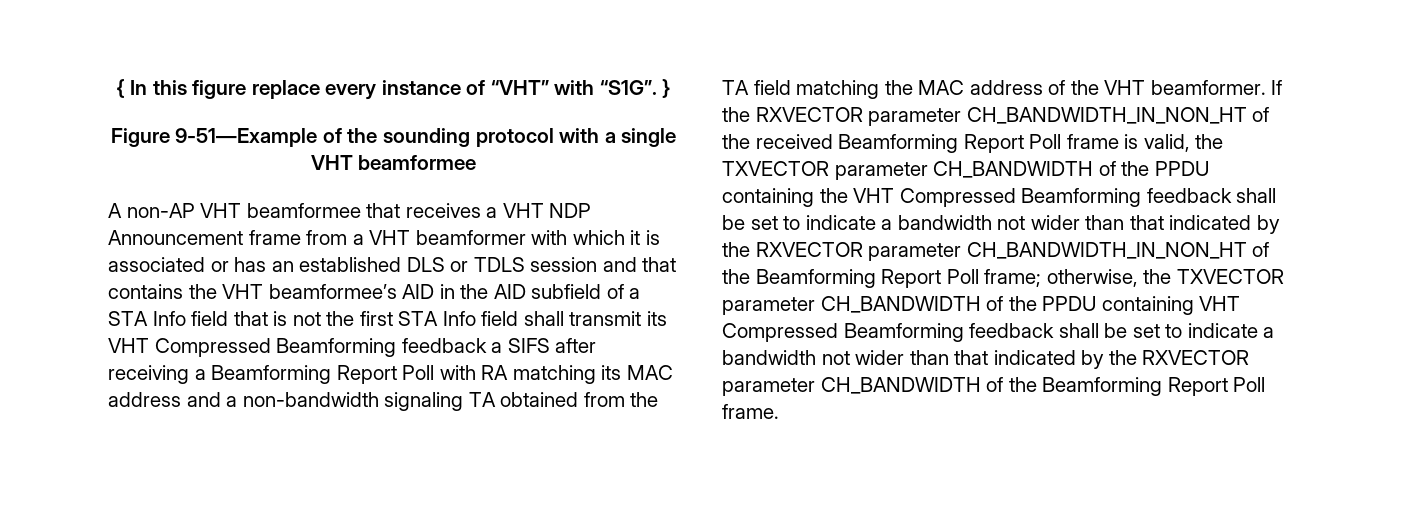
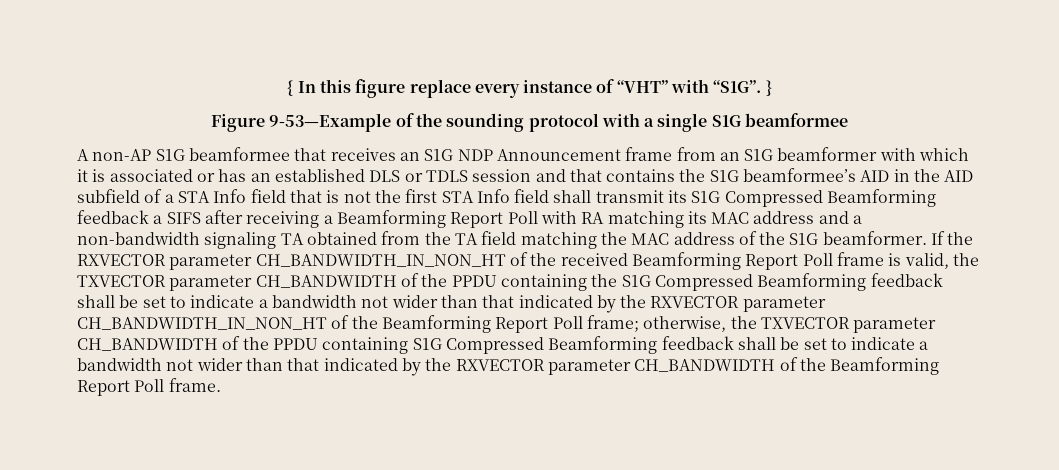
- Figure 9-51—Example of the sounding protocol with a single VHT beamformee
+ Figure 9-53—Example of the sounding protocol with a single S1G beamformee
- A non-AP VHT beamformee that receives a VHT NDP Announcement frame from a VHT beamformer with which it is associated or has an established DLS or TDLS session and that contains the VHT beamformee’s AID in the AID subfield of a STA Info field that is not the first STA Info field shall transmit its VHT Compressed Beamforming feedback a SIFS after receiving a Beamforming Report Poll with RA matching its MAC address and a non-bandwidth signaling TA obtained from the TA field matching the MAC address of the VHT beamformer.
+ A non-AP S1G beamformee that receives an S1G NDP Announcement frame from an S1G beamformer with which it is associated or has an established DLS or TDLS session and that contains the S1G beamformee’s AID in the AID subfield of a STA Info field that is not the first STA Info field shall transmit its S1G Compressed Beamforming feedback a SIFS after receiving a Beamforming Report Poll with RA matching its MAC address and a non-bandwidth signaling TA obtained from the TA field matching the MAC address of the S1G beamformer.
- If the RXVECTOR parameter CH_BANDWIDTH_IN_NON_HT of the received Beamforming Report Poll frame is valid, the TXVECTOR parameter CH_BANDWIDTH of the PPDU containing the VHT Compressed Beamforming feedback shall be set to indicate a bandwidth not wider than that indicated by the RXVECTOR parameter CH_BANDWIDTH_IN_NON_HT of the Beamforming Report Poll frame;
+ If the RXVECTOR parameter CH_BANDWIDTH_IN_NON_HT of the received Beamforming Report Poll frame is valid, the TXVECTOR parameter CH_BANDWIDTH of the PPDU containing the S1G Compressed Beamforming feedback shall be set to indicate a bandwidth not wider than that indicated by the RXVECTOR parameter CH_BANDWIDTH_IN_NON_HT of the Beamforming Report Poll frame;
- otherwise, the TXVECTOR parameter CH_BANDWIDTH of the PPDU containing VHT Compressed Beamforming feedback shall be set to indicate a bandwidth not wider than that indicated by the RXVECTOR parameter CH_BANDWIDTH of the Beamforming Report Poll frame.
+ otherwise, the TXVECTOR parameter CH_BANDWIDTH of the PPDU containing S1G Compressed Beamforming feedback shall be set to indicate a bandwidth not wider than that indicated by the RXVECTOR parameter CH_BANDWIDTH of the Beamforming Report Poll frame.

